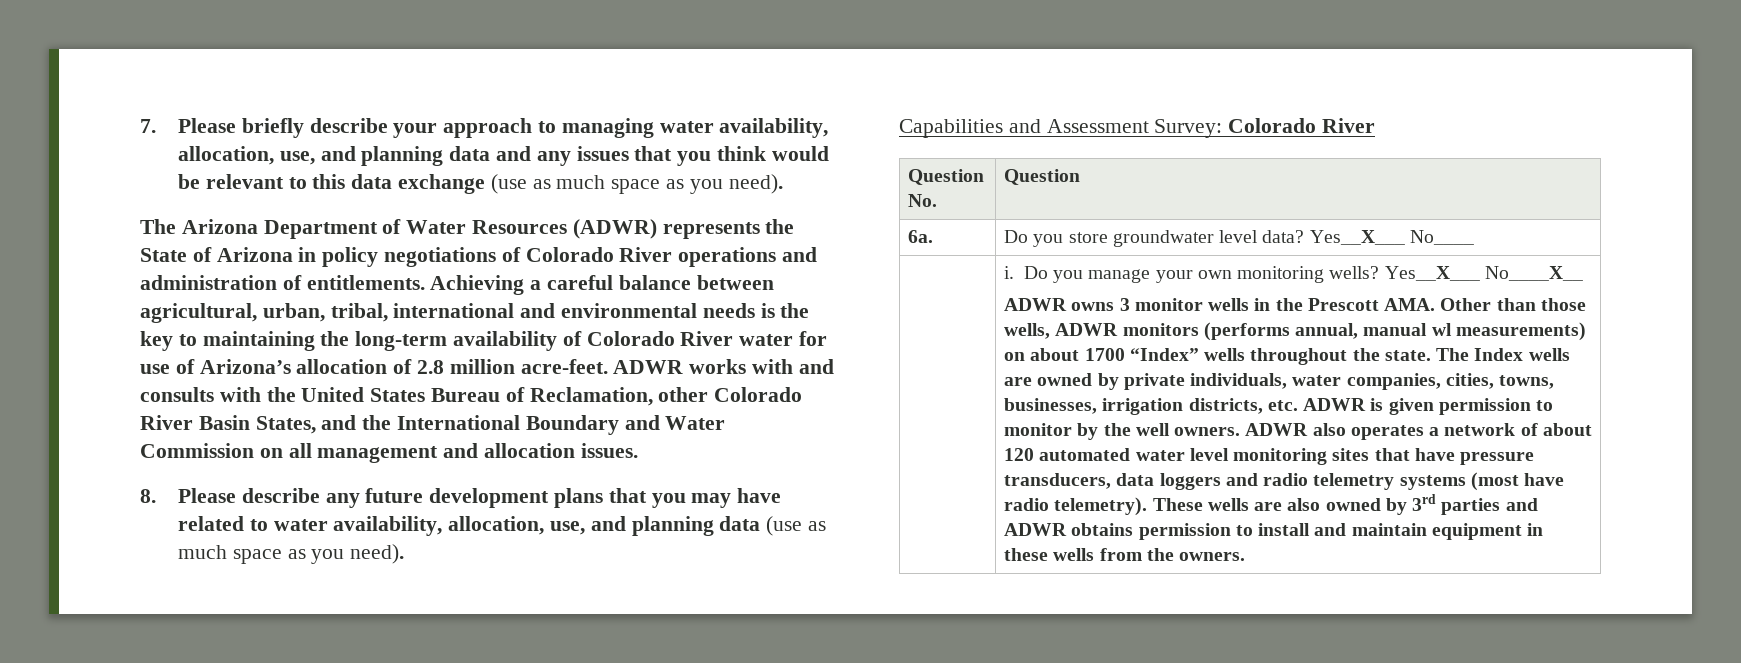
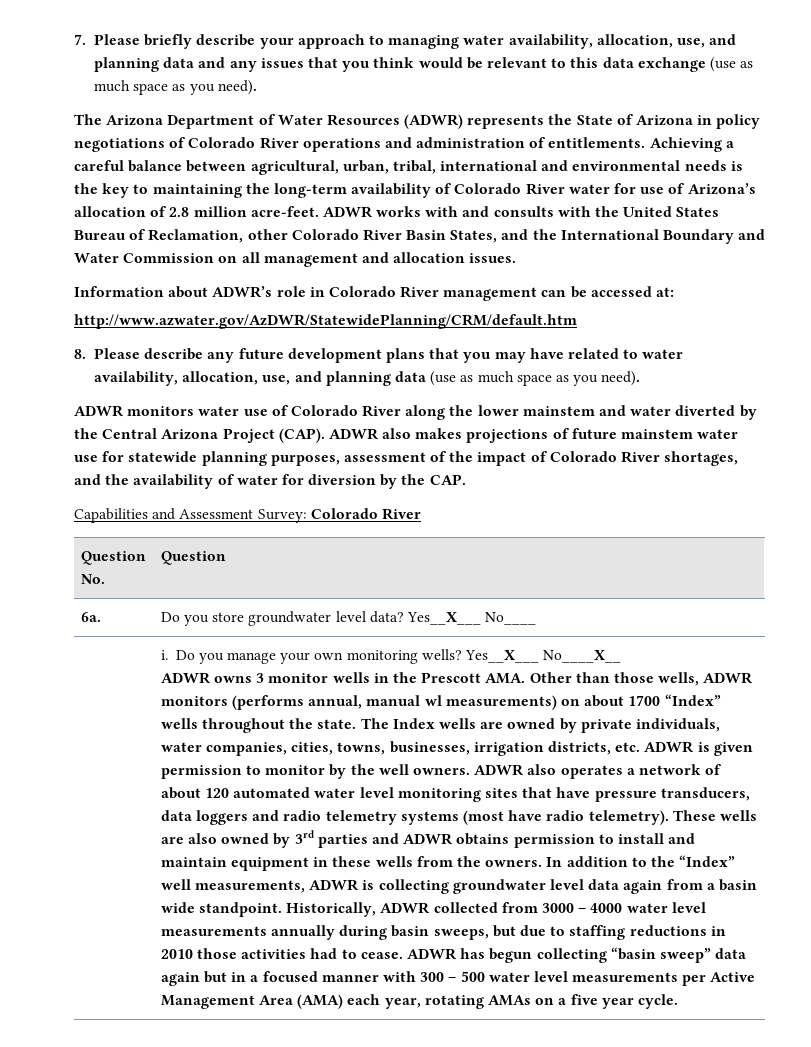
+ Information about ADWR’s role in Colorado River management can be accessed at:
+ http://www.azwater.gov/AzDWR/StatewidePlanning/CRM/default.htm
+ ADWR monitors water use of Colorado River along the lower mainstem and water diverted by the Central Arizona Project (CAP). ADWR also makes projections of future mainstem water use for statewide planning purposes, assessment of the impact of Colorado River shortages, and the availability of water for diversion by the CAP.
+ In addition to the “Index” well measurements, ADWR is collecting groundwater level data again from a basin wide standpoint. Historically, ADWR collected from 3000 – 4000 water level measurements annually during basin sweeps, but due to staffing reductions in 2010 those activities had to cease. ADWR has begun collecting “basin sweep” data again but in a focused manner with 300 – 500 water level measurements per Active Management Area (AMA) each year, rotating AMAs on a five year cycle.

